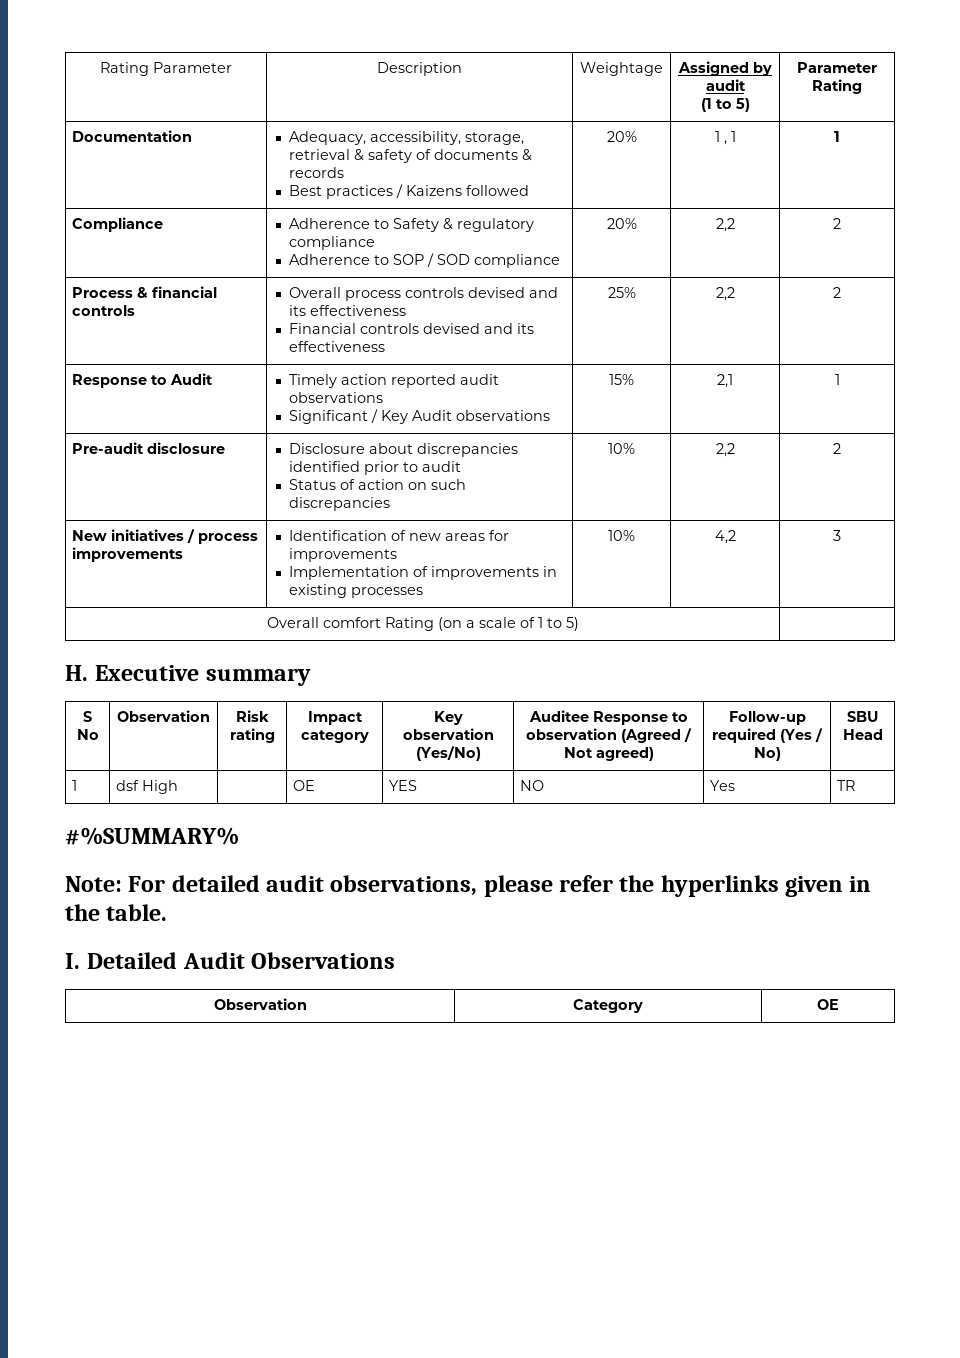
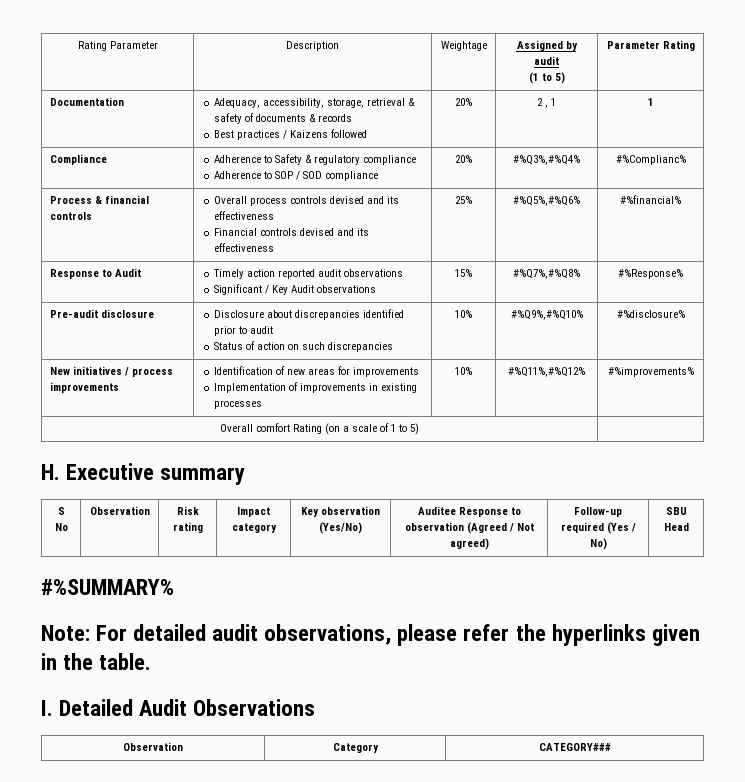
  Documentation | Adequacy, accessibility, storage, retrieval & safety of documents & records
- Best practices / Kaizens followed | 20% | 1 , 1 | 1
+ Best practices / Kaizens followed | 20% | 2 , 1 | 1
  Compliance | Adherence to Safety & regulatory compliance
- Adherence to SOP / SOD compliance | 20% | 2,2 | 2
+ Adherence to SOP / SOD compliance | 20% | #%Q3%,#%Q4% | #%Complianc%
  Process & financial controls | Overall process controls devised and its effectiveness
- Financial controls devised and its effectiveness | 25% | 2,2 | 2
+ Financial controls devised and its effectiveness | 25% | #%Q5%,#%Q6% | #%financial%
  Response to Audit | Timely action reported audit observations
- Significant / Key Audit observations | 15% | 2,1 | 1
+ Significant / Key Audit observations | 15% | #%Q7%,#%Q8% | #%Response%
  Pre-audit disclosure | Disclosure about discrepancies identified prior to audit
- Status of action on such discrepancies | 10% | 2,2 | 2
+ Status of action on such discrepancies | 10% | #%Q9%,#%Q10% | #%disclosure%
  New initiatives / process improvements | Identification of new areas for improvements
- Implementation of improvements in existing processes | 10% | 4,2 | 3
+ Implementation of improvements in existing processes | 10% | #%Q11%,#%Q12% | #%improvements%
- 1 | dsf High | | OE | YES | NO | Yes | TR
- Observation | Category | OE
+ Observation | Category | CATEGORY###

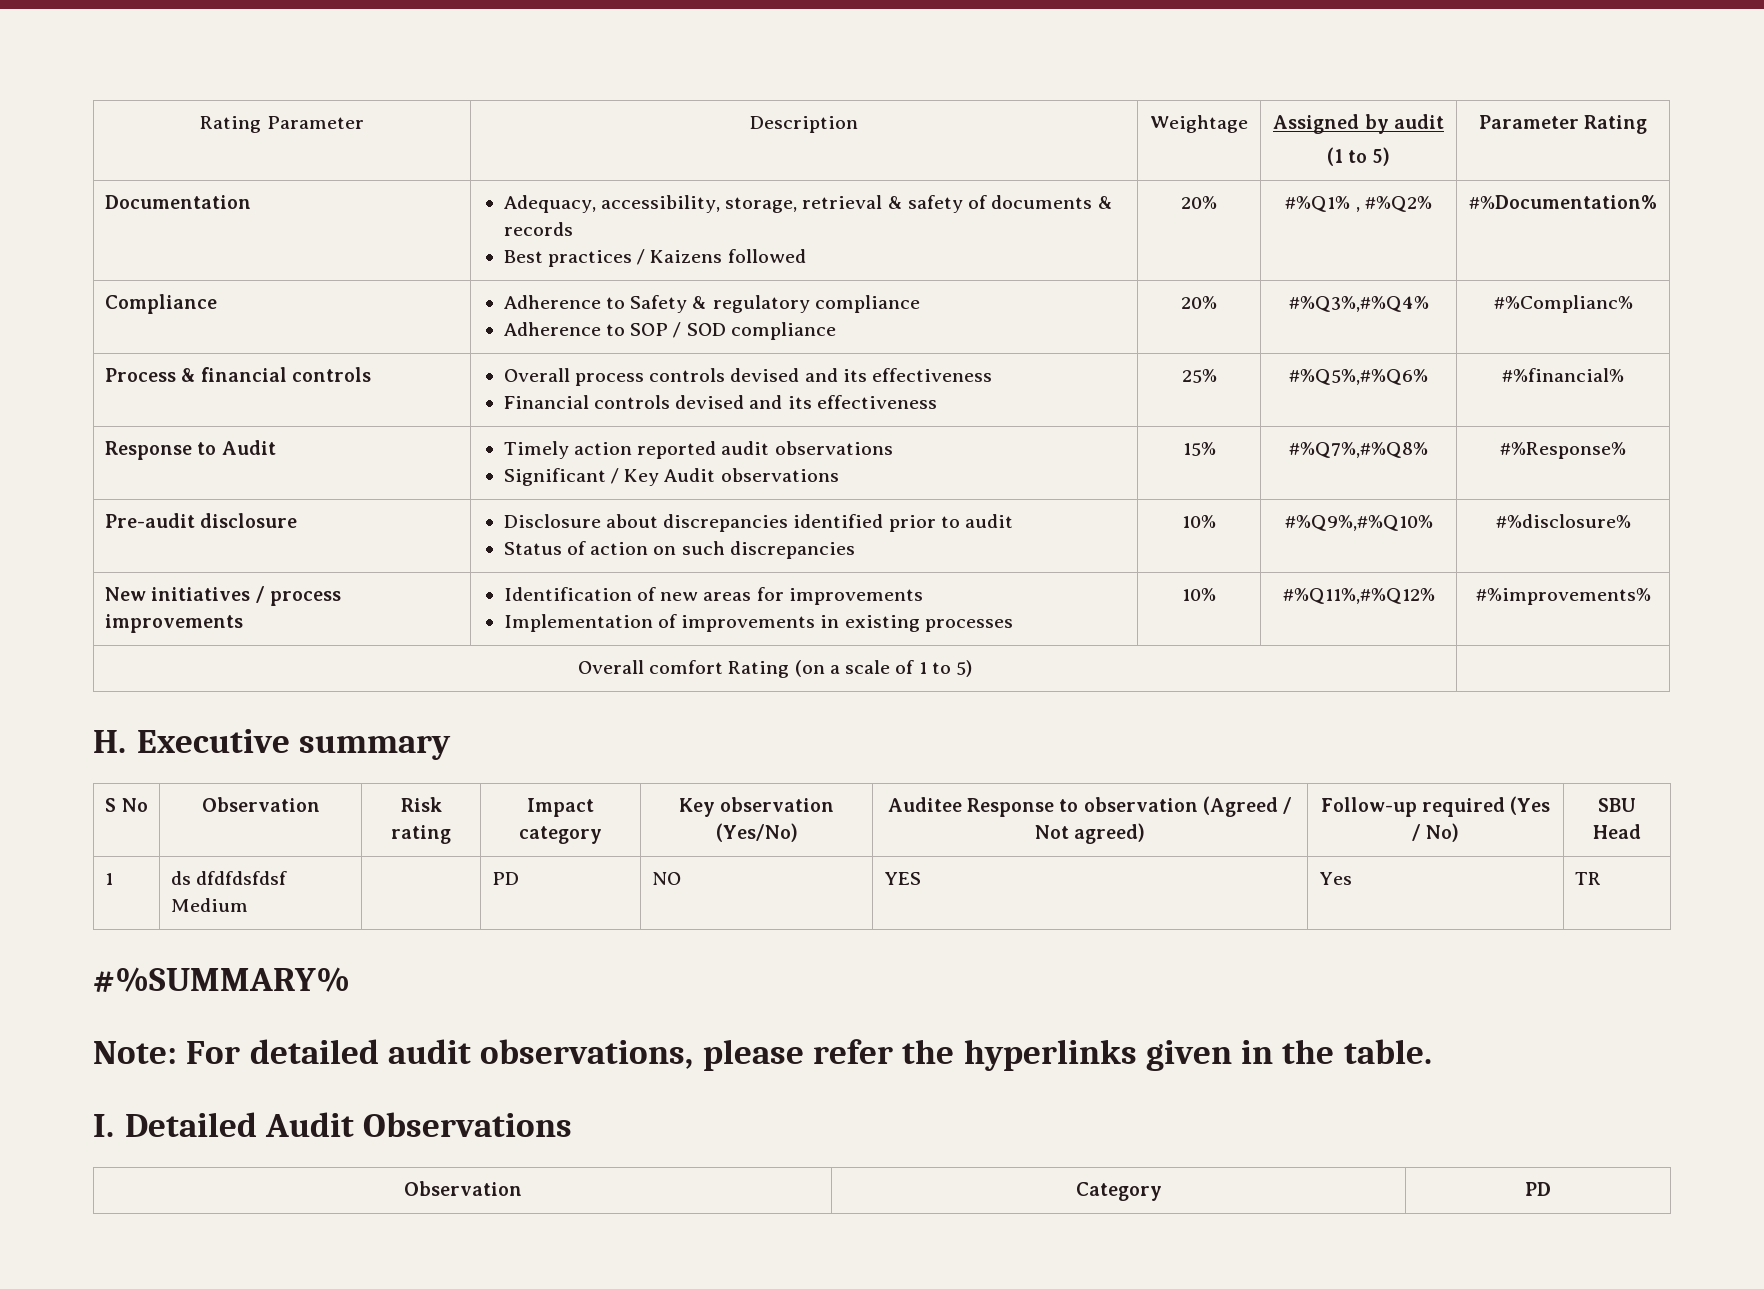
  Documentation | Adequacy, accessibility, storage, retrieval & safety of documents & records
- Best practices / Kaizens followed | 20% | 2 , 1 | 1
+ Best practices / Kaizens followed | 20% | #%Q1% , #%Q2% | #%Documentation%
+ 1 | ds dfdfdsfdsf Medium | | PD | NO | YES | Yes | TR
- Observation | Category | CATEGORY###
+ Observation | Category | PD

